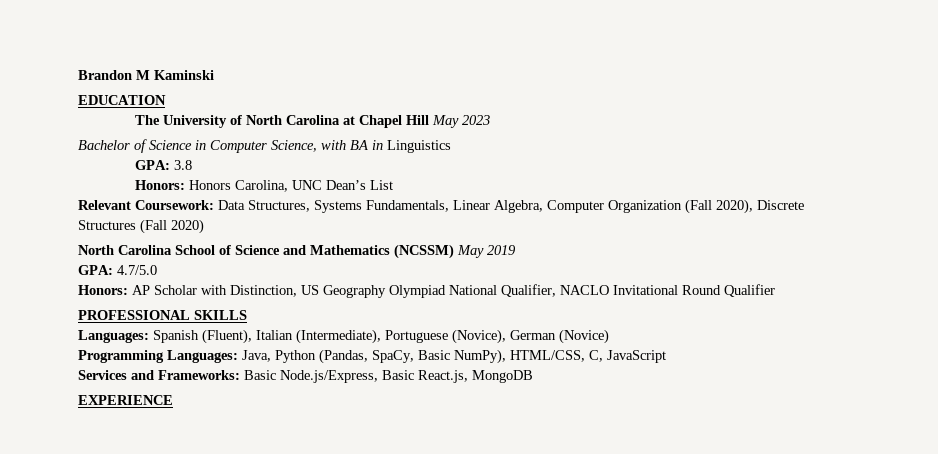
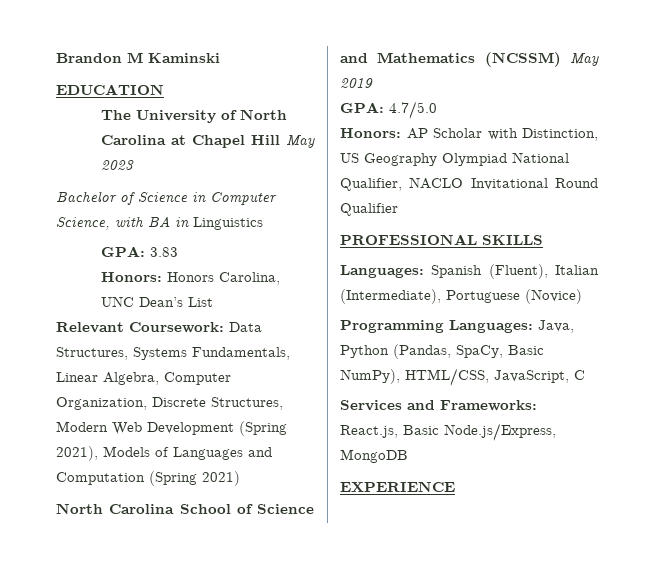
- GPA: 3.8
+ GPA: 3.83
- Relevant Coursework: Data Structures, Systems Fundamentals, Linear Algebra, Computer Organization (Fall 2020), Discrete Structures (Fall 2020)
+ Relevant Coursework: Data Structures, Systems Fundamentals, Linear Algebra, Computer Organization, Discrete Structures, Modern Web Development (Spring 2021), Models of Languages and Computation (Spring 2021)
- Languages: Spanish (Fluent), Italian (Intermediate), Portuguese (Novice), German (Novice)
+ Languages: Spanish (Fluent), Italian (Intermediate), Portuguese (Novice)
- Programming Languages: Java, Python (Pandas, SpaCy, Basic NumPy), HTML/CSS, C, JavaScript
+ Programming Languages: Java, Python (Pandas, SpaCy, Basic NumPy), HTML/CSS, JavaScript, C
- Services and Frameworks: Basic Node.js/Express, Basic React.js, MongoDB
+ Services and Frameworks: React.js, Basic Node.js/Express, MongoDB

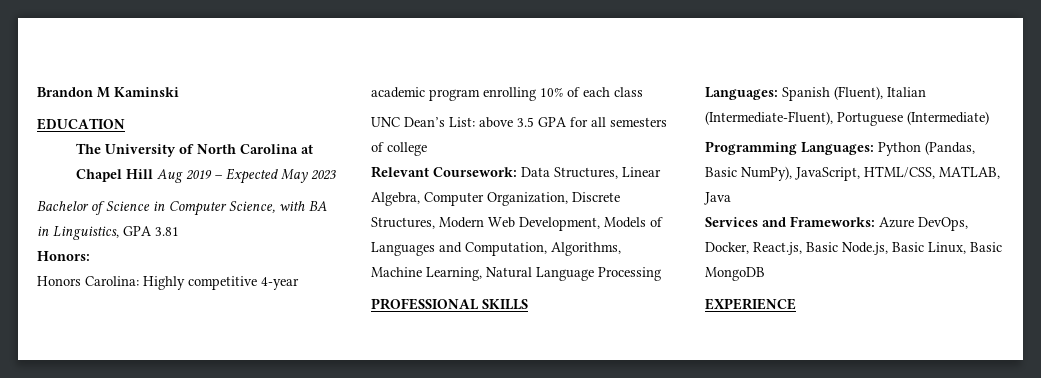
- The University of North Carolina at Chapel Hill May 2023
+ The University of North Carolina at Chapel Hill Aug 2019 – Expected May 2023
- Bachelor of Science in Computer Science, with BA in Linguistics
- GPA: 3.83
- Honors: Honors Carolina, UNC Dean’s List
+ Bachelor of Science in Computer Science, with BA in Linguistics, GPA 3.81
+ Honors:
+ Honors Carolina: Highly competitive 4-year academic program enrolling 10% of each class
+ UNC Dean’s List: above 3.5 GPA for all semesters of college
- Relevant Coursework: Data Structures, Systems Fundamentals, Linear Algebra, Computer Organization, Discrete Structures, Modern Web Development (Spring 2021), Models of Languages and Computation (Spring 2021)
- North Carolina School of Science and Mathematics (NCSSM) May 2019
- GPA: 4.7/5.0
- Honors: AP Scholar with Distinction, US Geography Olympiad National Qualifier, NACLO Invitational Round Qualifier
+ Relevant Coursework: Data Structures, Linear Algebra, Computer Organization, Discrete Structures, Modern Web Development, Models of Languages and Computation, Algorithms, Machine Learning, Natural Language Processing
- Languages: Spanish (Fluent), Italian (Intermediate), Portuguese (Novice)
+ Languages: Spanish (Fluent), Italian (Intermediate-Fluent), Portuguese (Intermediate)
- Programming Languages: Java, Python (Pandas, SpaCy, Basic NumPy), HTML/CSS, JavaScript, C
+ Programming Languages: Python (Pandas, Basic NumPy), JavaScript, HTML/CSS, MATLAB, Java
- Services and Frameworks: React.js, Basic Node.js/Express, MongoDB
+ Services and Frameworks: Azure DevOps, Docker, React.js, Basic Node.js, Basic Linux, Basic MongoDB

